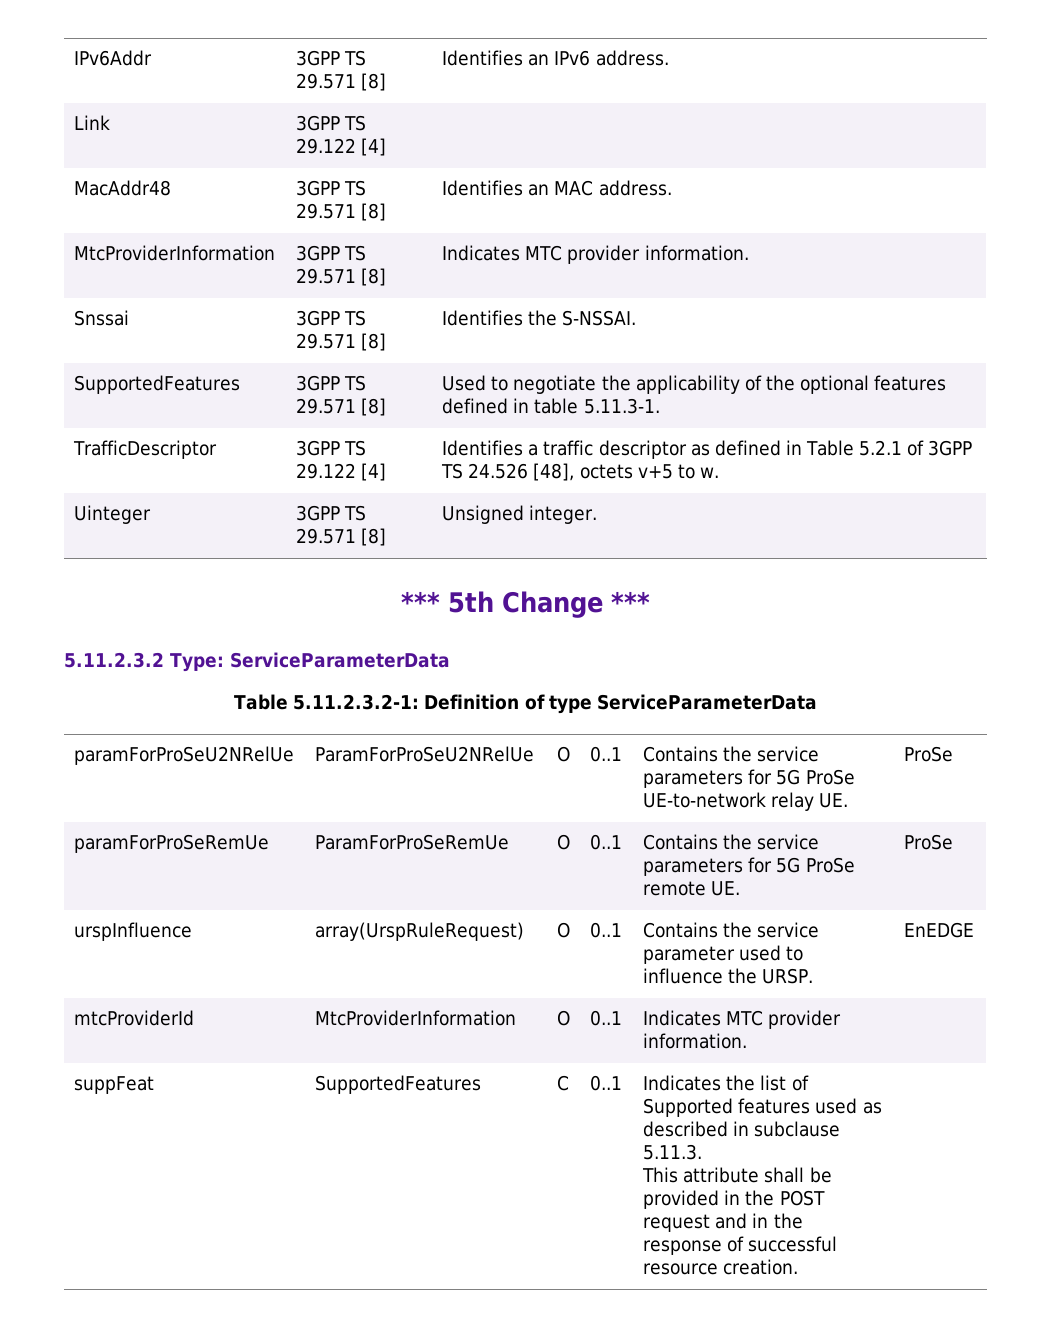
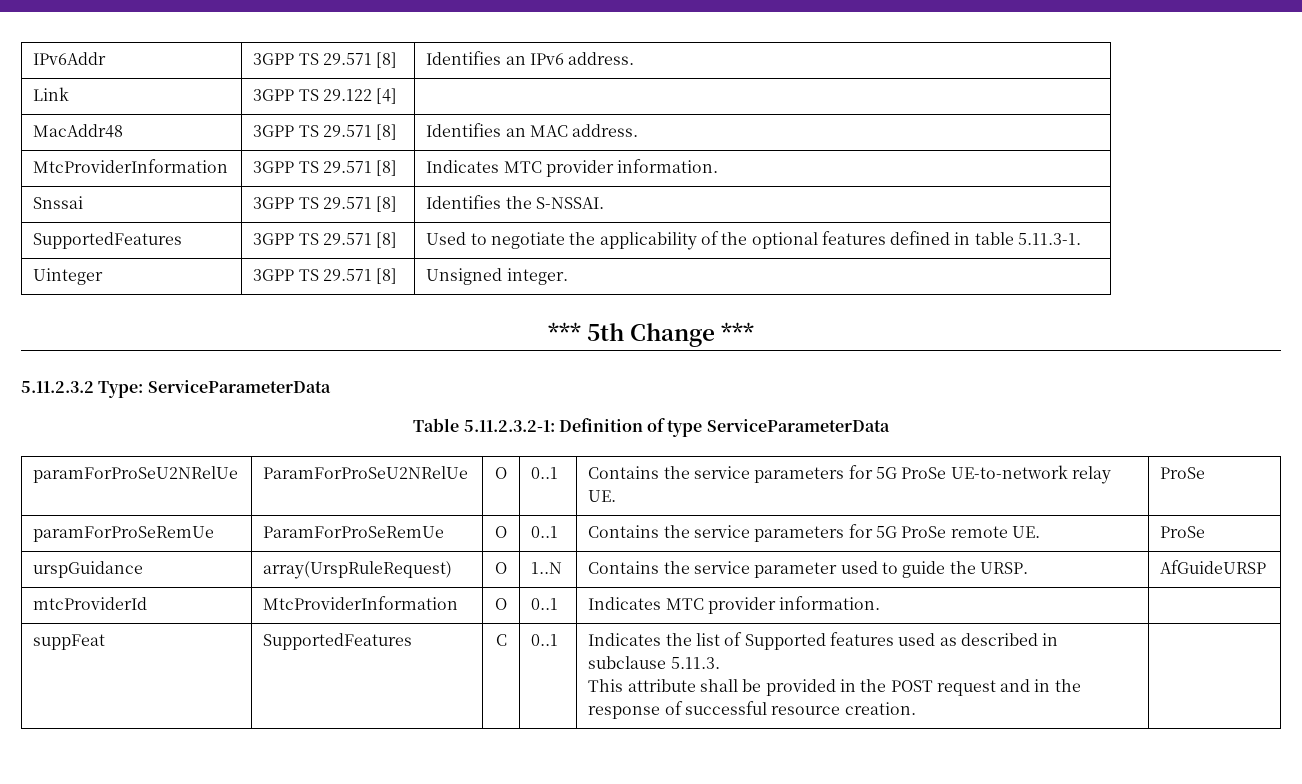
- TrafficDescriptor | 3GPP TS 29.122 [4] | Identifies a traffic descriptor as defined in Table 5.2.1 of 3GPP TS 24.526 [48], octets v+5 to w.
- urspInfluence | array(UrspRuleRequest) | O | 0..1 | Contains the service parameter used to influence the URSP. | EnEDGE
+ urspGuidance | array(UrspRuleRequest) | O | 1..N | Contains the service parameter used to guide the URSP. | AfGuideURSP

